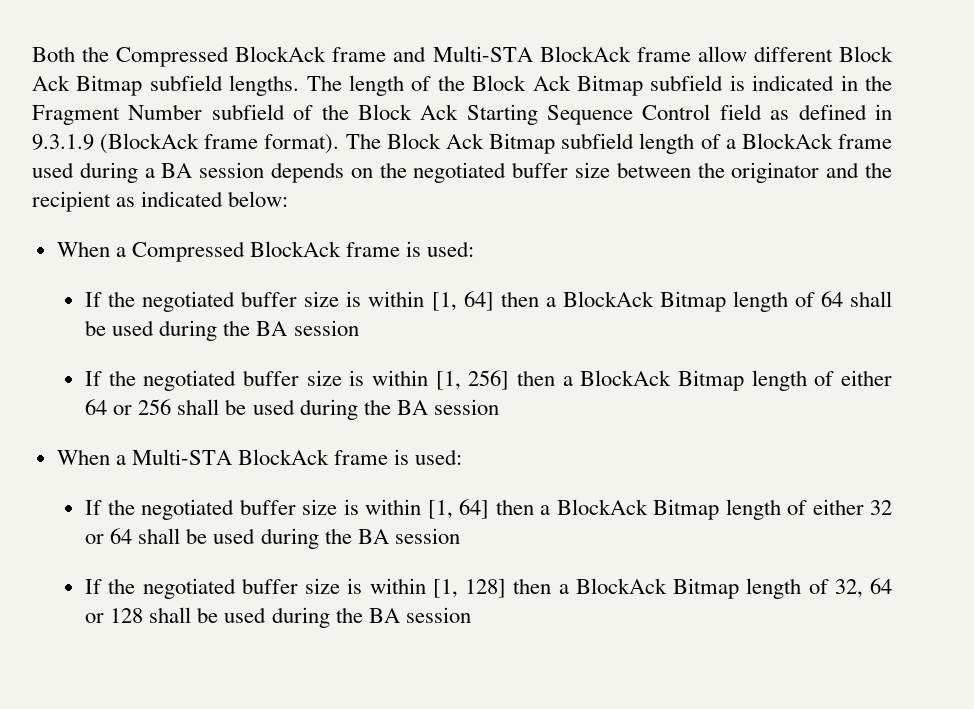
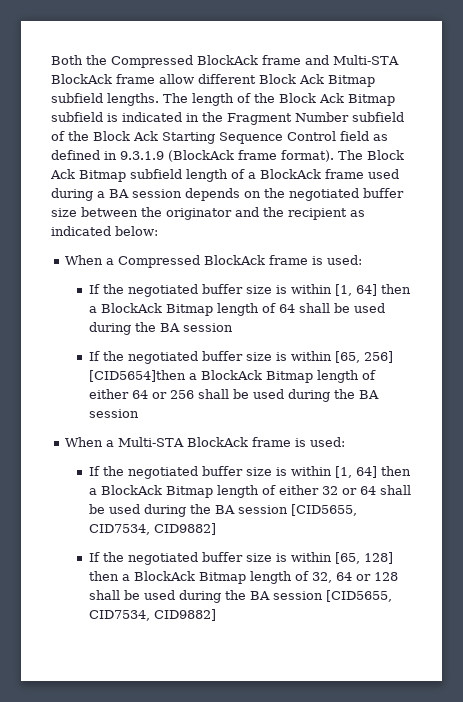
- If the negotiated buffer size is within [1, 256] then a BlockAck Bitmap length of either 64 or 256 shall be used during the BA session
+ If the negotiated buffer size is within [65, 256] [CID5654]then a BlockAck Bitmap length of either 64 or 256 shall be used during the BA session
- If the negotiated buffer size is within [1, 64] then a BlockAck Bitmap length of either 32 or 64 shall be used during the BA session
- If the negotiated buffer size is within [1, 128] then a BlockAck Bitmap length of 32, 64 or 128 shall be used during the BA session
+ If the negotiated buffer size is within [1, 64] then a BlockAck Bitmap length of either 32 or 64 shall be used during the BA session [CID5655, CID7534, CID9882]
+ If the negotiated buffer size is within [65, 128] then a BlockAck Bitmap length of 32, 64 or 128 shall be used during the BA session [CID5655, CID7534, CID9882]

